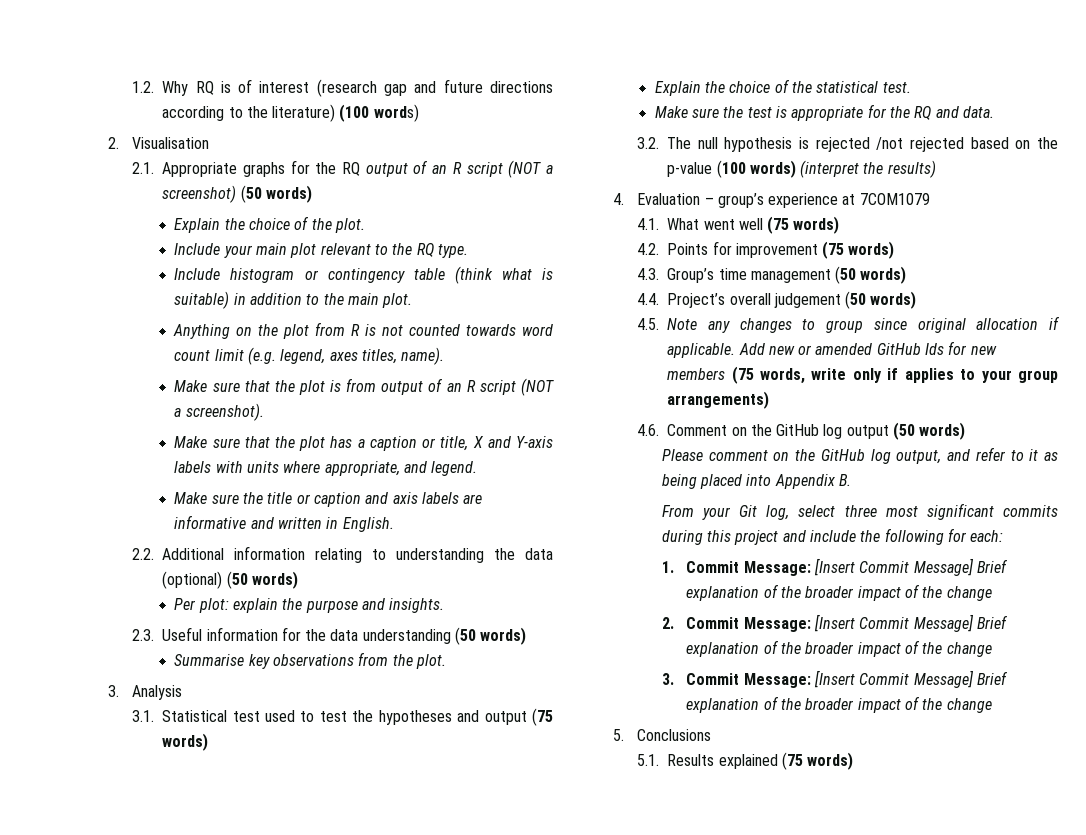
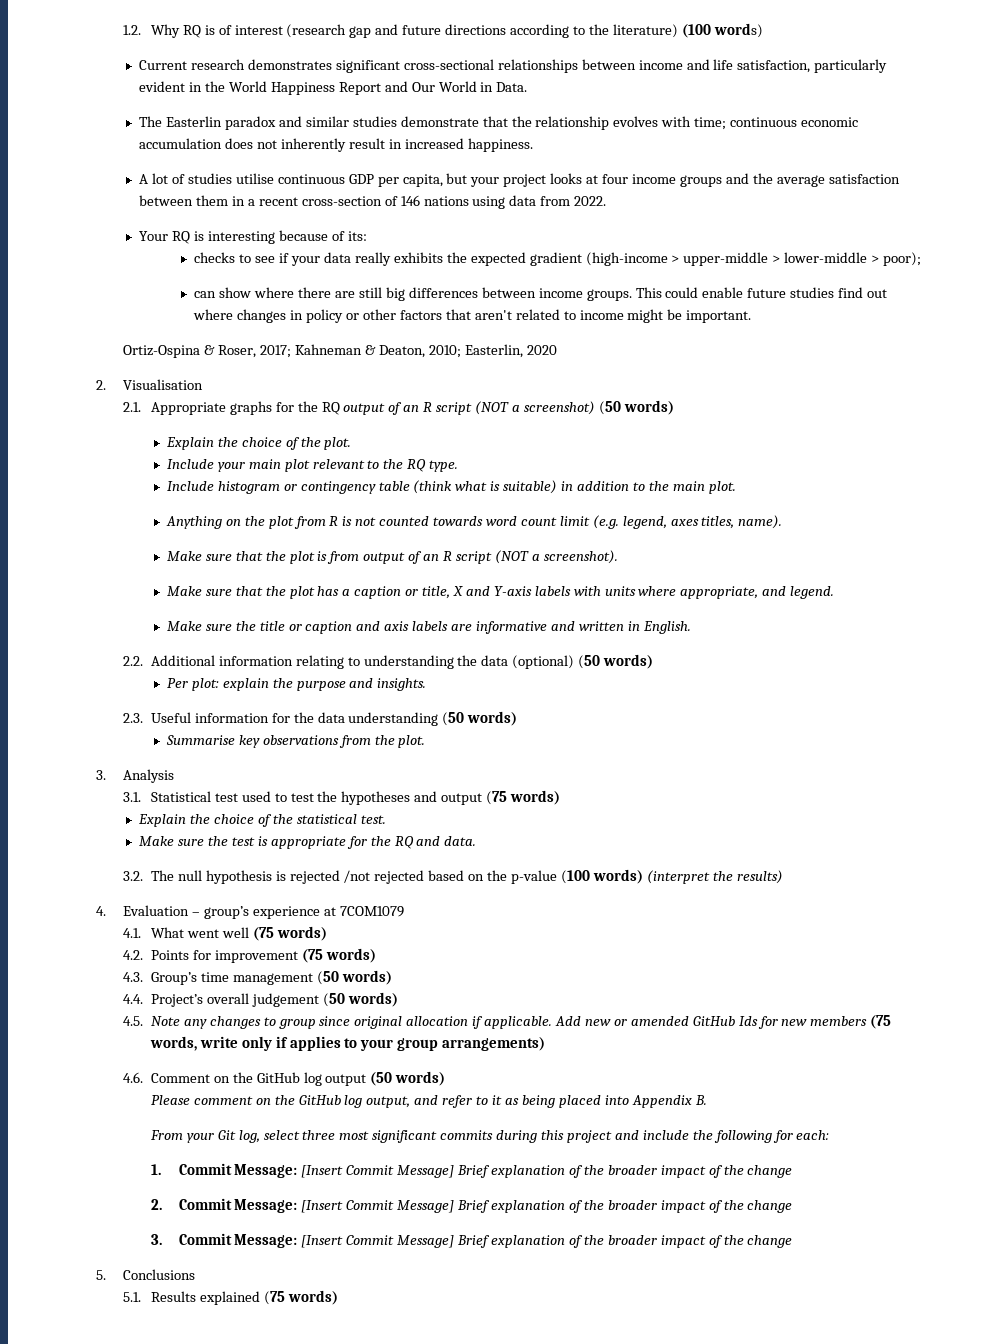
+ Current research demonstrates significant cross-sectional relationships between income and life satisfaction, particularly evident in the World Happiness Report and Our World in Data.
+ The Easterlin paradox and similar studies demonstrate that the relationship evolves with time; continuous economic accumulation does not inherently result in increased happiness.
+ A lot of studies utilise continuous GDP per capita, but your project looks at four income groups and the average satisfaction between them in a recent cross-section of 146 nations using data from 2022.
+ Your RQ is interesting because of its:
+ checks to see if your data really exhibits the expected gradient (high-income > upper-middle > lower-middle > poor);
+ can show where there are still big differences between income groups. This could enable future studies find out where changes in policy or other factors that aren't related to income might be important.
+ Ortiz-Ospina & Roser, 2017; Kahneman & Deaton, 2010; Easterlin, 2020

